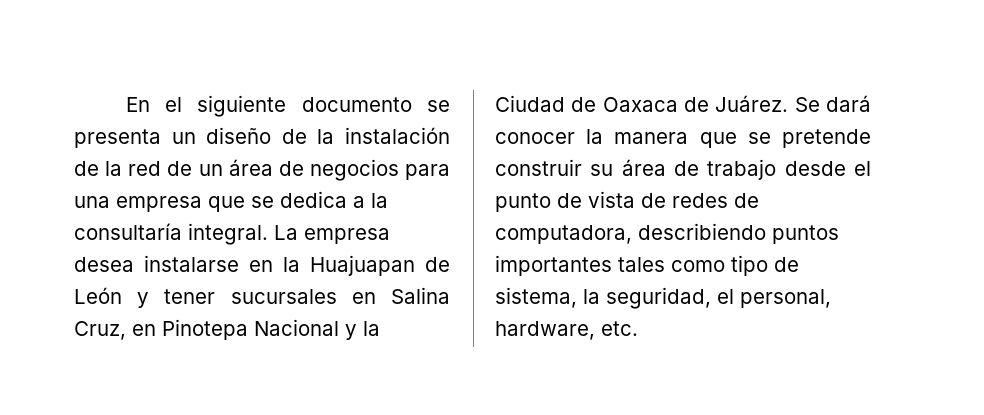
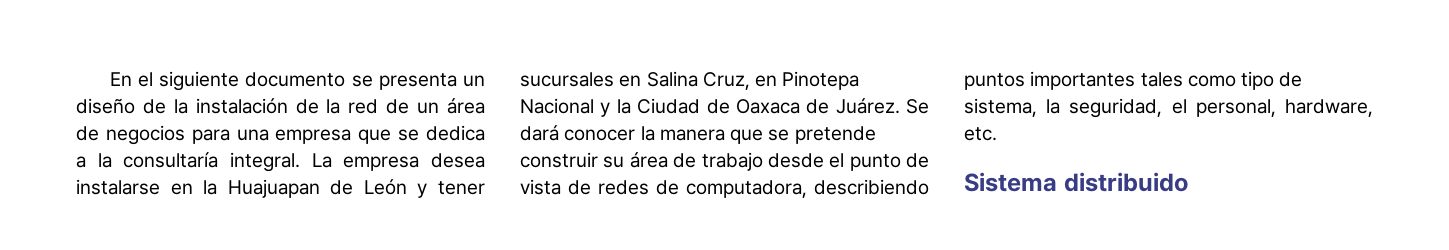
+ Sistema distribuido

